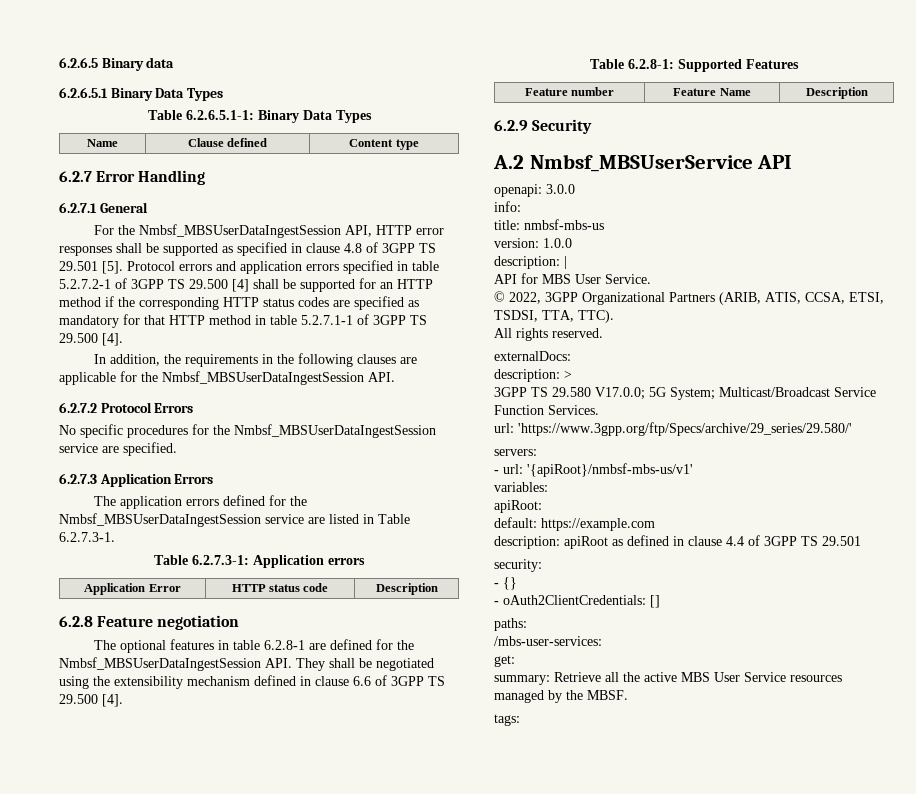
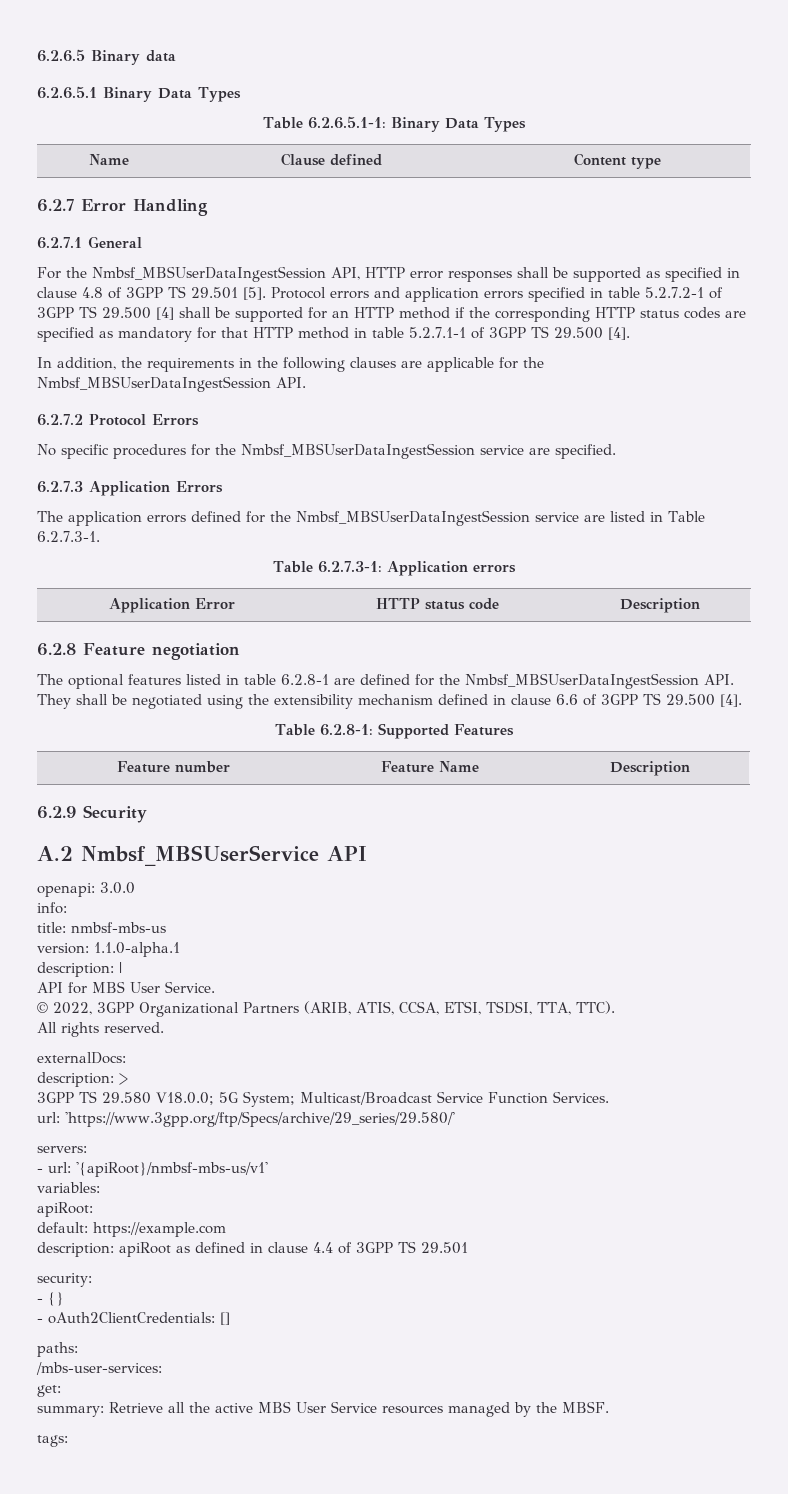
- The optional features in table 6.2.8-1 are defined for the Nmbsf_MBSUserDataIngestSession API. They shall be negotiated using the extensibility mechanism defined in clause 6.6 of 3GPP TS 29.500 [4].
+ The optional features listed in table 6.2.8-1 are defined for the Nmbsf_MBSUserDataIngestSession API. They shall be negotiated using the extensibility mechanism defined in clause 6.6 of 3GPP TS 29.500 [4].
- version: 1.0.0
+ version: 1.1.0-alpha.1
- 3GPP TS 29.580 V17.0.0; 5G System; Multicast/Broadcast Service Function Services.
+ 3GPP TS 29.580 V18.0.0; 5G System; Multicast/Broadcast Service Function Services.

